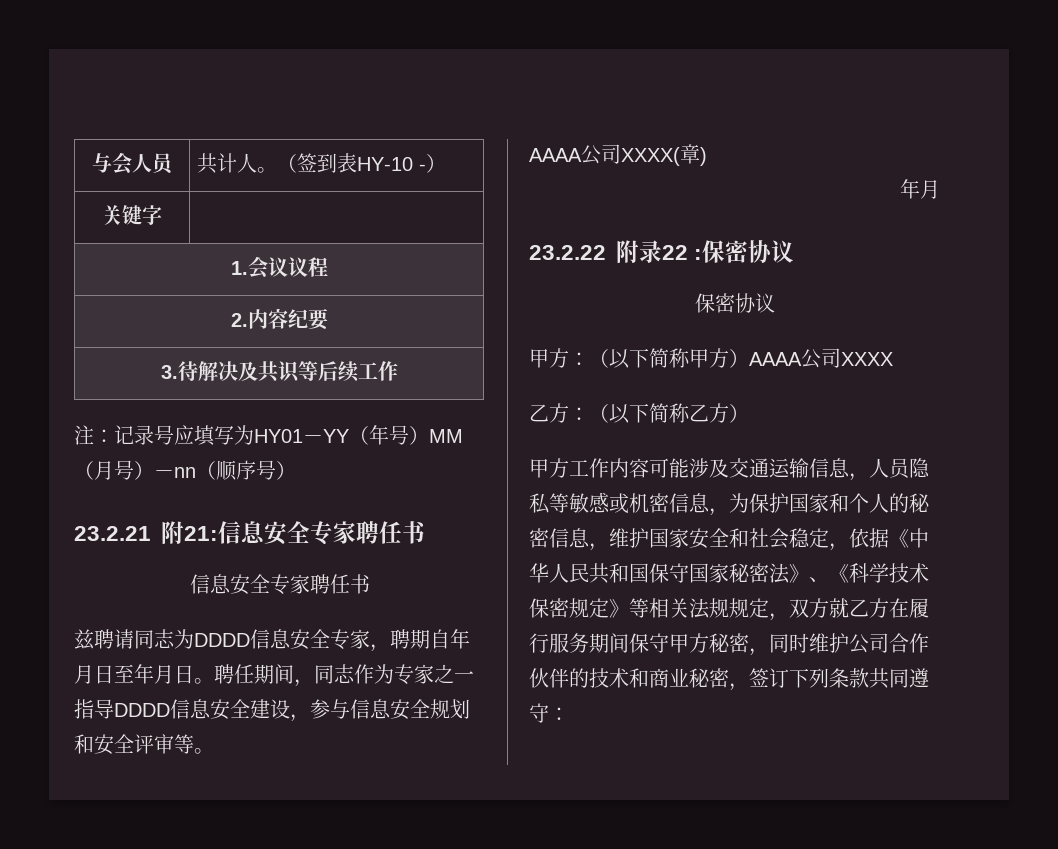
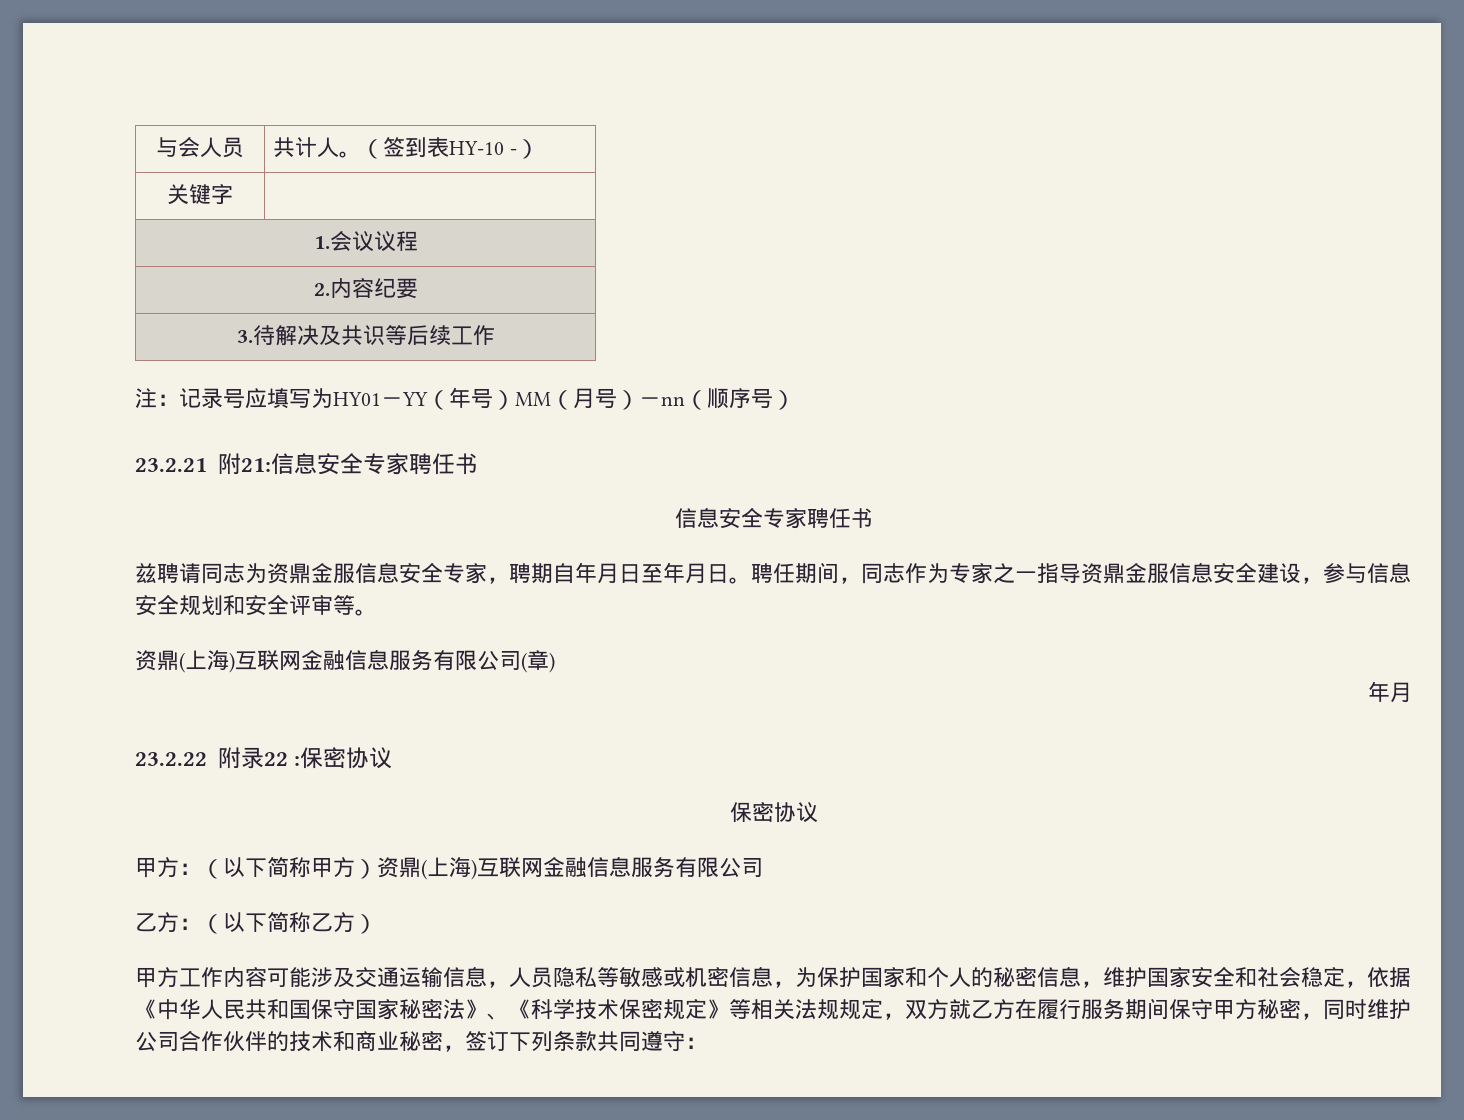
- 兹聘请同志为DDDD信息安全专家，聘期自年月日至年月日。
+ 兹聘请同志为资鼎金服信息安全专家，聘期自年月日至年月日。
- 聘任期间，同志作为专家之一指导DDDD信息安全建设，参与信息安全规划和安全评审等。
+ 聘任期间，同志作为专家之一指导资鼎金服信息安全建设，参与信息安全规划和安全评审等。
- AAAA公司XXXX(章)
+ 资鼎(上海)互联网金融信息服务有限公司(章)
- 甲方：（以下简称甲方）AAAA公司XXXX
+ 甲方：（以下简称甲方）资鼎(上海)互联网金融信息服务有限公司

